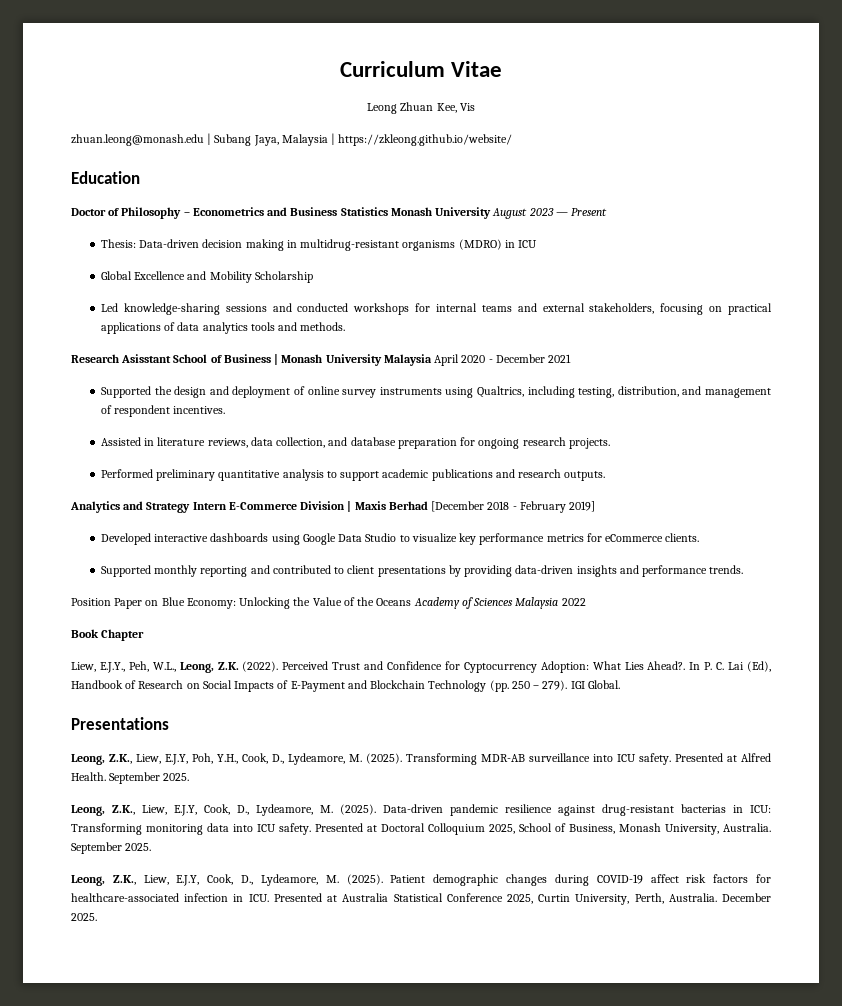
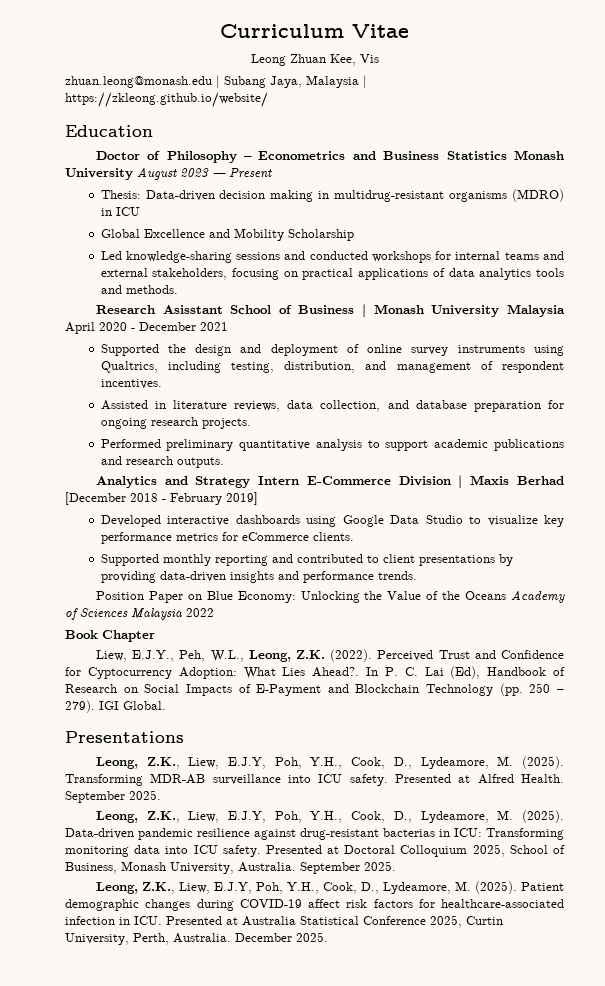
  Presented at Alfred Health. September 2025.
- Leong, Z.K., Liew, E.J.Y, Cook, D., Lydeamore, M. (2025).
+ Leong, Z.K., Liew, E.J.Y, Poh, Y.H., Cook, D., Lydeamore, M. (2025).
  Presented at Doctoral Colloquium 2025, School of Business, Monash University, Australia. September 2025.
- Leong, Z.K., Liew, E.J.Y, Cook, D., Lydeamore, M. (2025).
+ Leong, Z.K., Liew, E.J.Y, Poh, Y.H., Cook, D., Lydeamore, M. (2025).

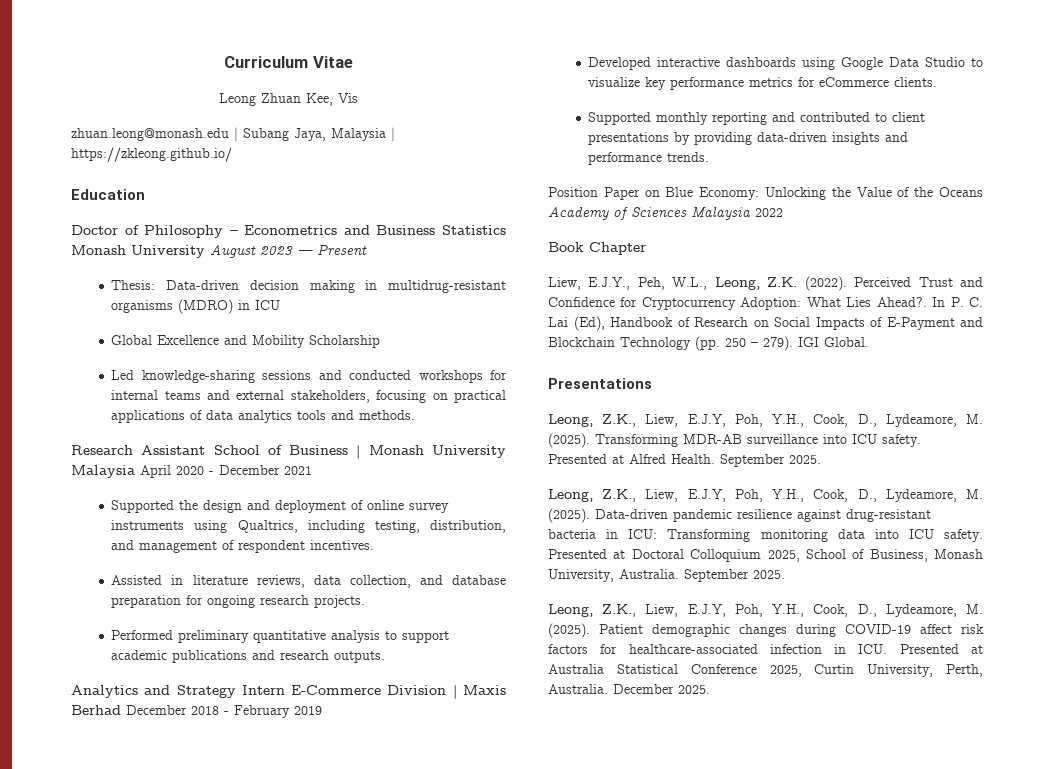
- zhuan.leong@monash.edu | Subang Jaya, Malaysia | https://zkleong.github.io/website/
+ zhuan.leong@monash.edu | Subang Jaya, Malaysia | https://zkleong.github.io/
- Research Asisstant School of Business | Monash University Malaysia April 2020 - December 2021
+ Research Assistant School of Business | Monash University Malaysia April 2020 - December 2021
- Analytics and Strategy Intern E-Commerce Division | Maxis Berhad [December 2018 - February 2019]
+ Analytics and Strategy Intern E-Commerce Division | Maxis Berhad December 2018 - February 2019
- Perceived Trust and Confidence for Cyptocurrency Adoption: What Lies Ahead?.
+ Perceived Trust and Confidence for Cryptocurrency Adoption: What Lies Ahead?.
- Data-driven pandemic resilience against drug-resistant bacterias in ICU: Transforming monitoring data into ICU safety.
+ Data-driven pandemic resilience against drug-resistant bacteria in ICU: Transforming monitoring data into ICU safety.

